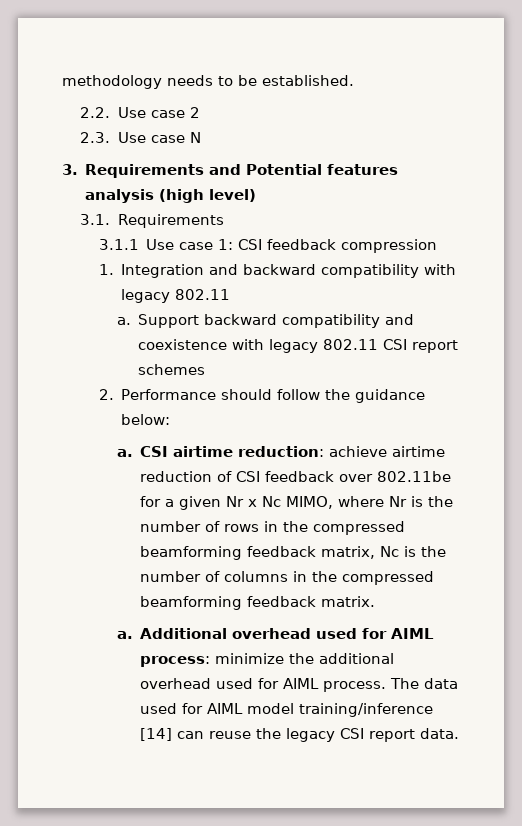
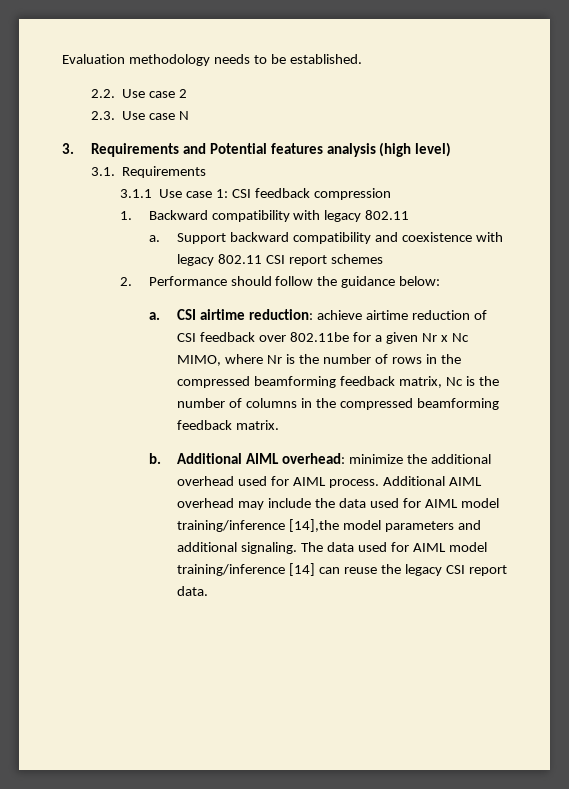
- methodology needs to be established.
+ Evaluation methodology needs to be established.
- 1. Integration and backward compatibility with legacy 802.11
+ 1. Backward compatibility with legacy 802.11
- a. Additional overhead used for AIML process: minimize the additional overhead used for AIML process.
+ b. Additional AIML overhead: minimize the additional overhead used for AIML process.
+ Additional AIML overhead may include the data used for AIML model training/inference [14],the model parameters and additional signaling.

